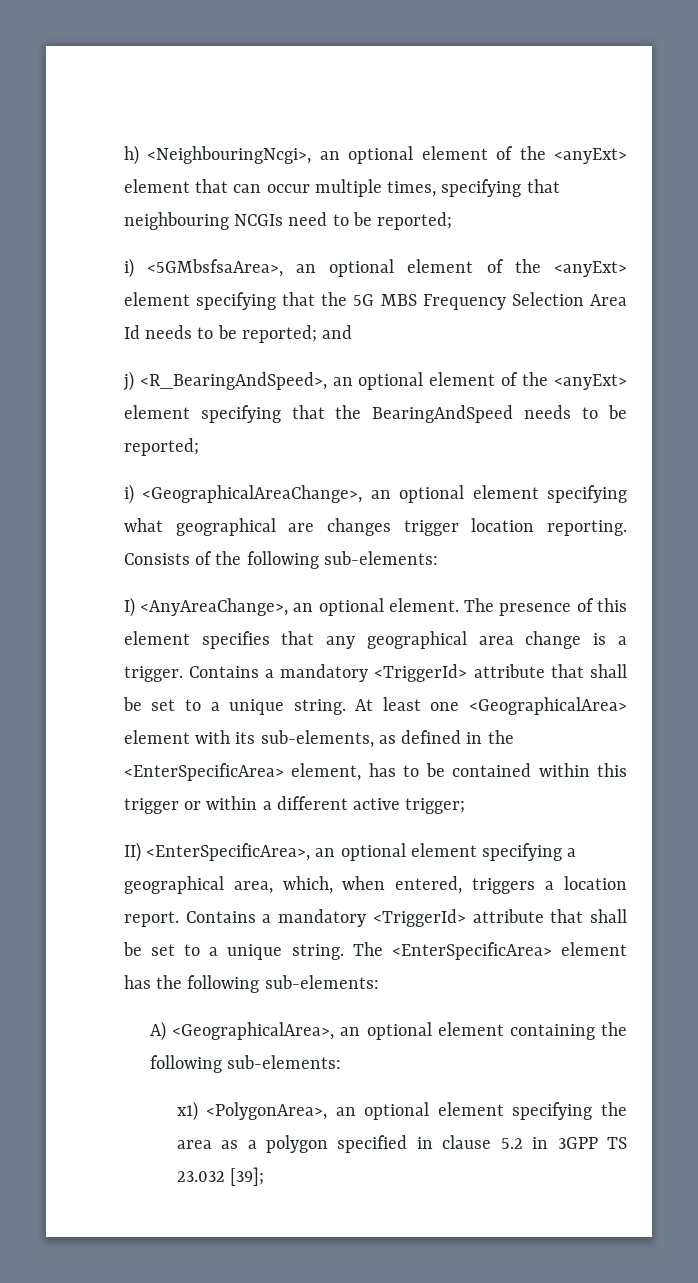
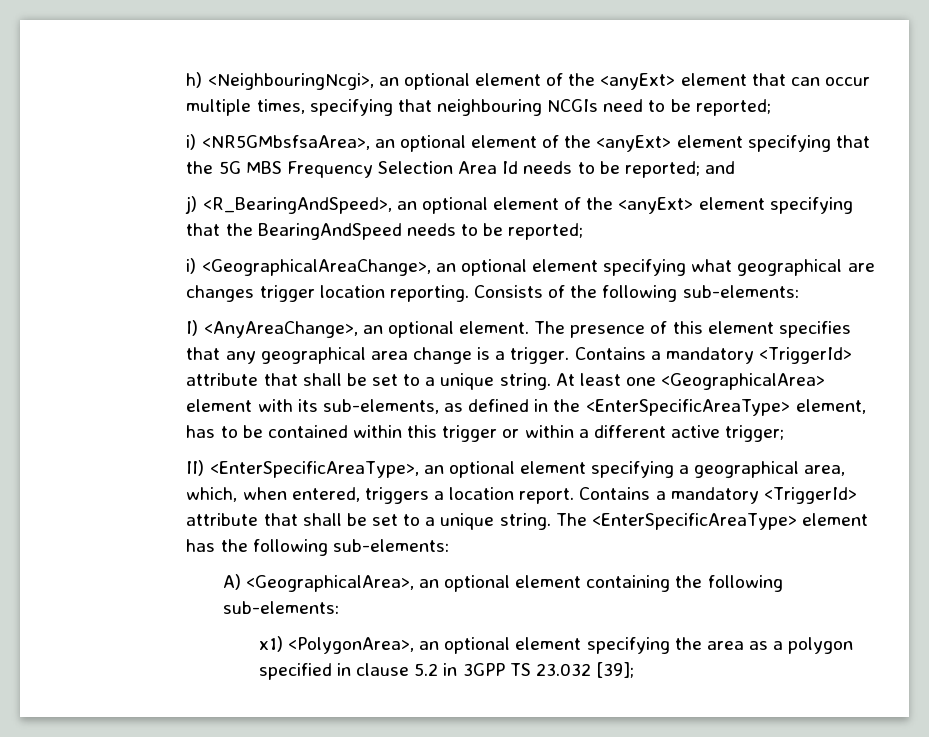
- i) <5GMbsfsaArea>, an optional element of the <anyExt> element specifying that the 5G MBS Frequency Selection Area Id needs to be reported; and
+ i) <NR5GMbsfsaArea>, an optional element of the <anyExt> element specifying that the 5G MBS Frequency Selection Area Id needs to be reported; and
- At least one <GeographicalArea> element with its sub-elements, as defined in the <EnterSpecificArea> element, has to be contained within this trigger or within a different active trigger;
+ At least one <GeographicalArea> element with its sub-elements, as defined in the <EnterSpecificAreaType> element, has to be contained within this trigger or within a different active trigger;
- II) <EnterSpecificArea>, an optional element specifying a geographical area, which, when entered, triggers a location report.
+ II) <EnterSpecificAreaType>, an optional element specifying a geographical area, which, when entered, triggers a location report.
- The <EnterSpecificArea> element has the following sub-elements:
+ The <EnterSpecificAreaType> element has the following sub-elements:

